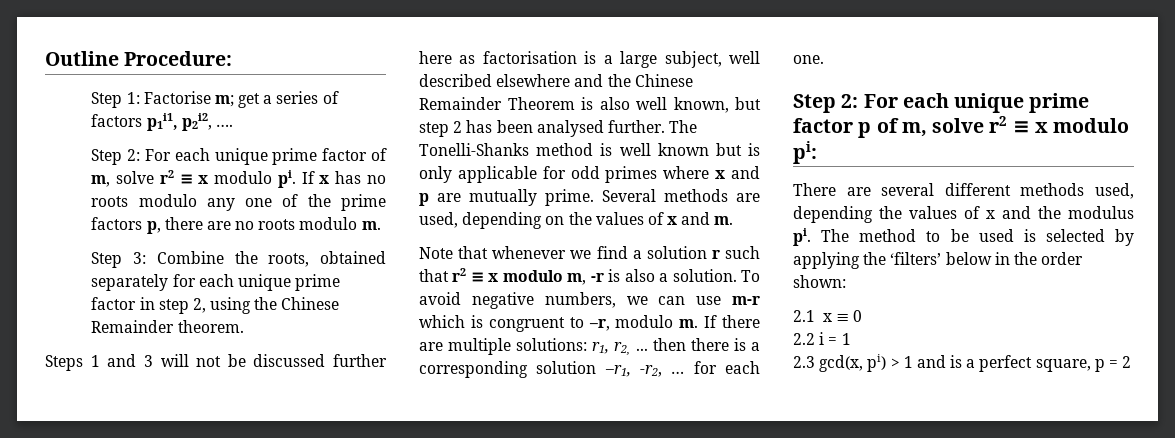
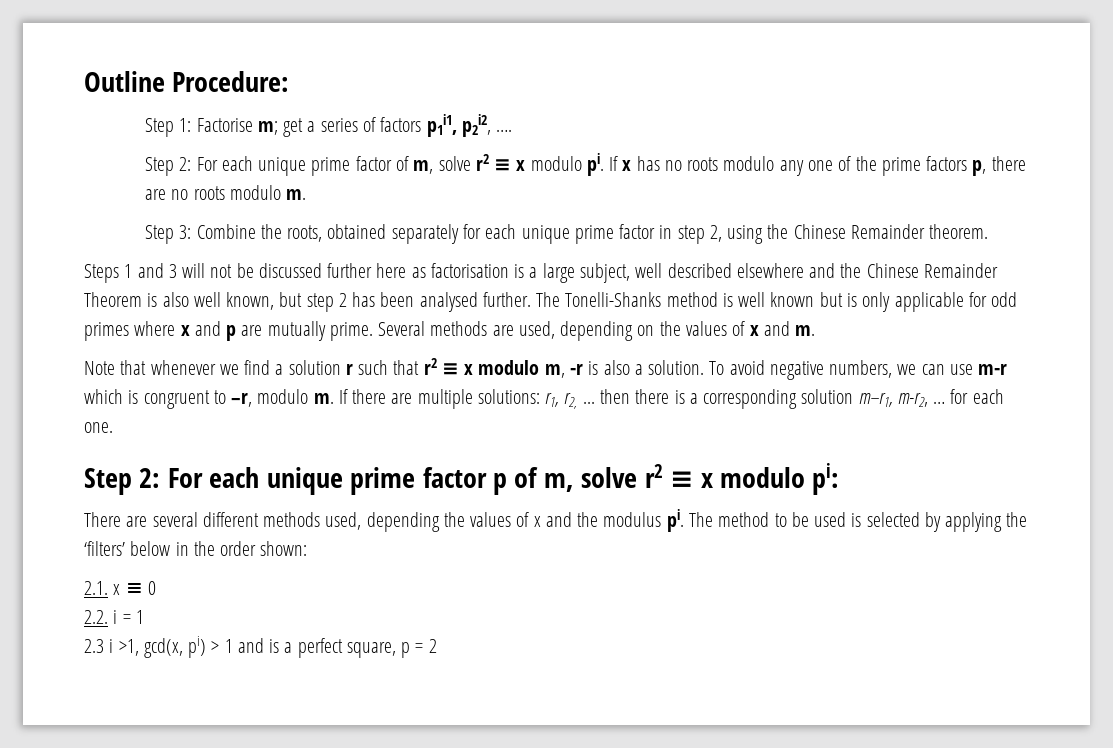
- If there are multiple solutions: r1, r2, ... then there is a corresponding solution –r1, -r2, … for each one.
+ If there are multiple solutions: r1, r2, ... then there is a corresponding solution m–r1, m-r2, … for each one.
- 2.1 x ≡ 0
+ 2.1. x ≡ 0
- 2.2 i = 1
+ 2.2. i = 1
- 2.3 gcd(x, pi) > 1 and is a perfect square, p = 2
+ 2.3 i >1, gcd(x, pi) > 1 and is a perfect square, p = 2

